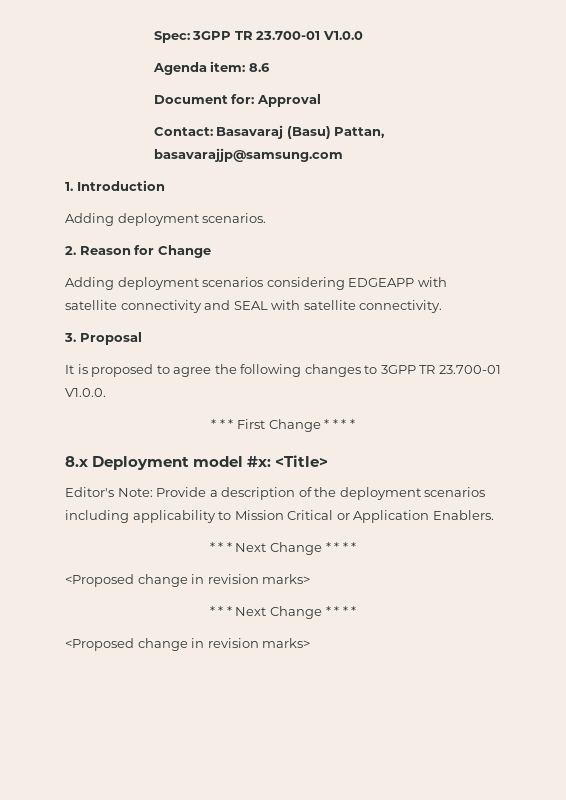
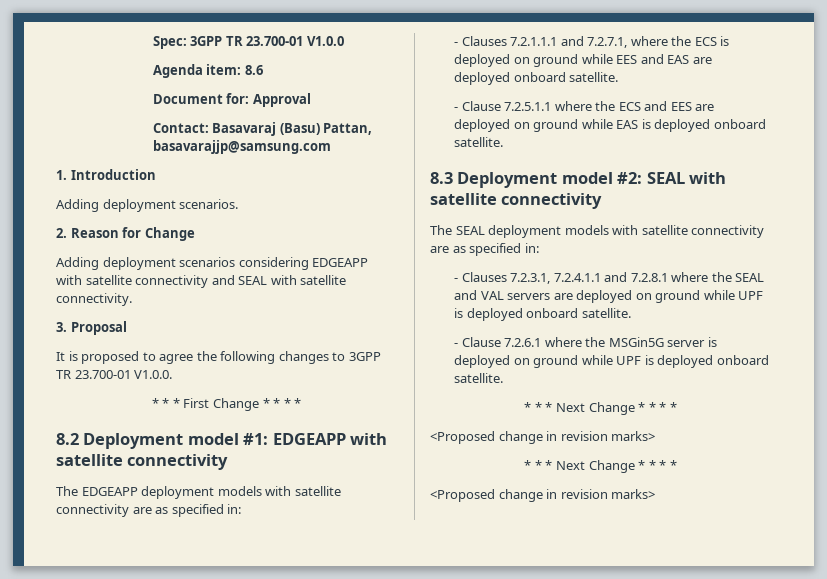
- 8.x Deployment model #x: <Title>
- Editor's Note: Provide a description of the deployment scenarios including applicability to Mission Critical or Application Enablers.
+ 8.2 Deployment model #1: EDGEAPP with satellite connectivity
+ The EDGEAPP deployment models with satellite connectivity are as specified in:
+ - Clauses 7.2.1.1.1 and 7.2.7.1, where the ECS is deployed on ground while EES and EAS are deployed onboard satellite.
+ - Clause 7.2.5.1.1 where the ECS and EES are deployed on ground while EAS is deployed onboard satellite.
+ 8.3 Deployment model #2: SEAL with satellite connectivity
+ The SEAL deployment models with satellite connectivity are as specified in:
+ - Clauses 7.2.3.1, 7.2.4.1.1 and 7.2.8.1 where the SEAL and VAL servers are deployed on ground while UPF is deployed onboard satellite.
+ - Clause 7.2.6.1 where the MSGin5G server is deployed on ground while UPF is deployed onboard satellite.

